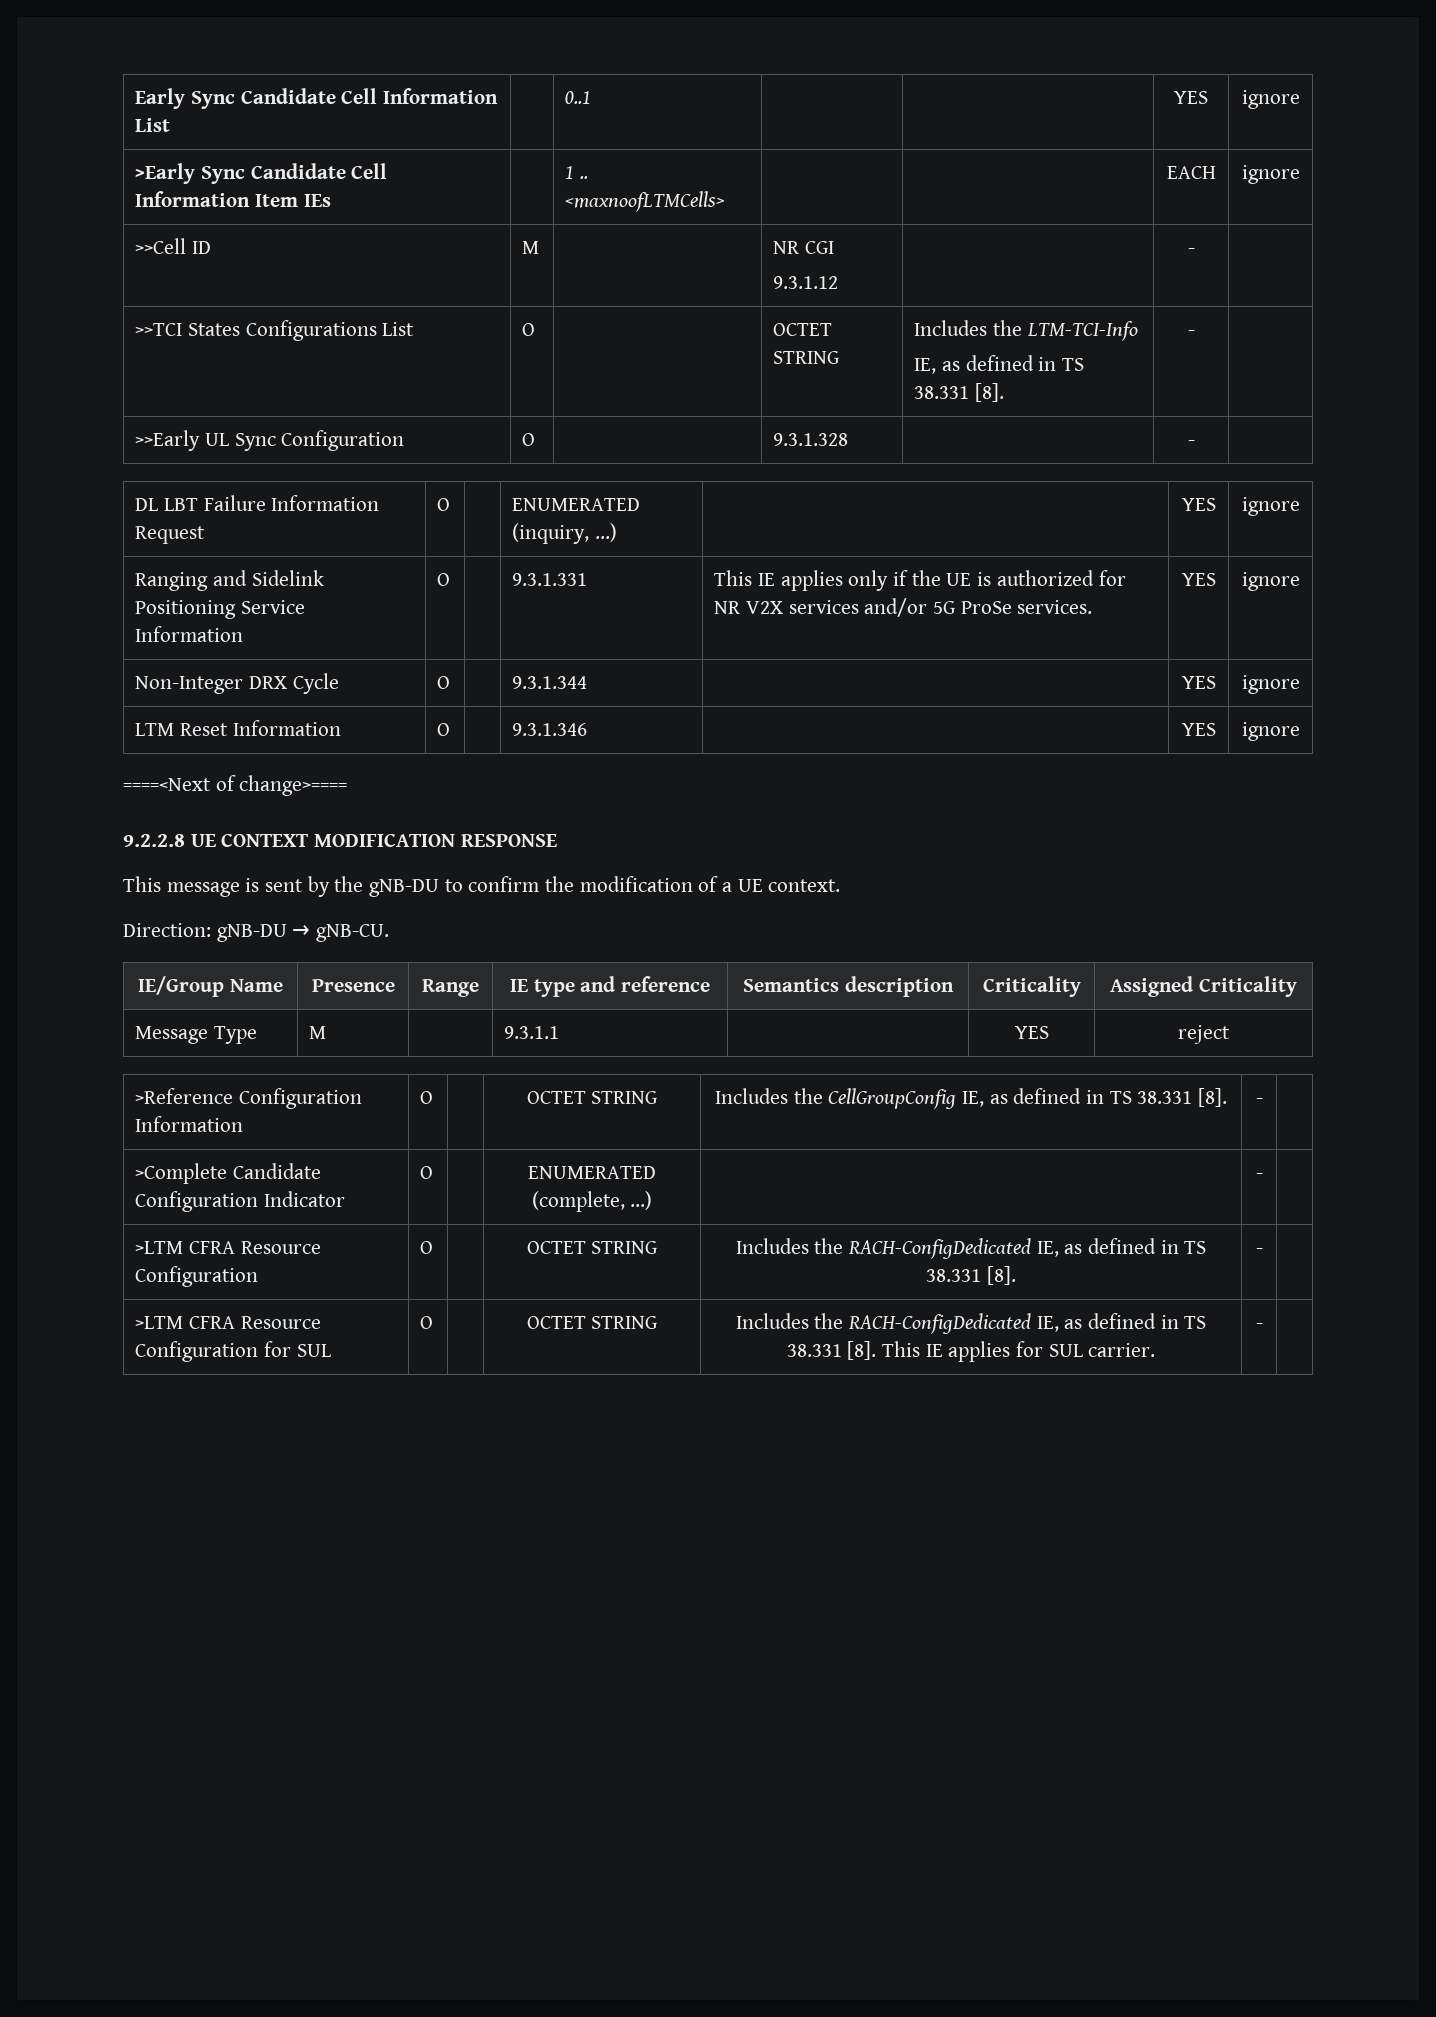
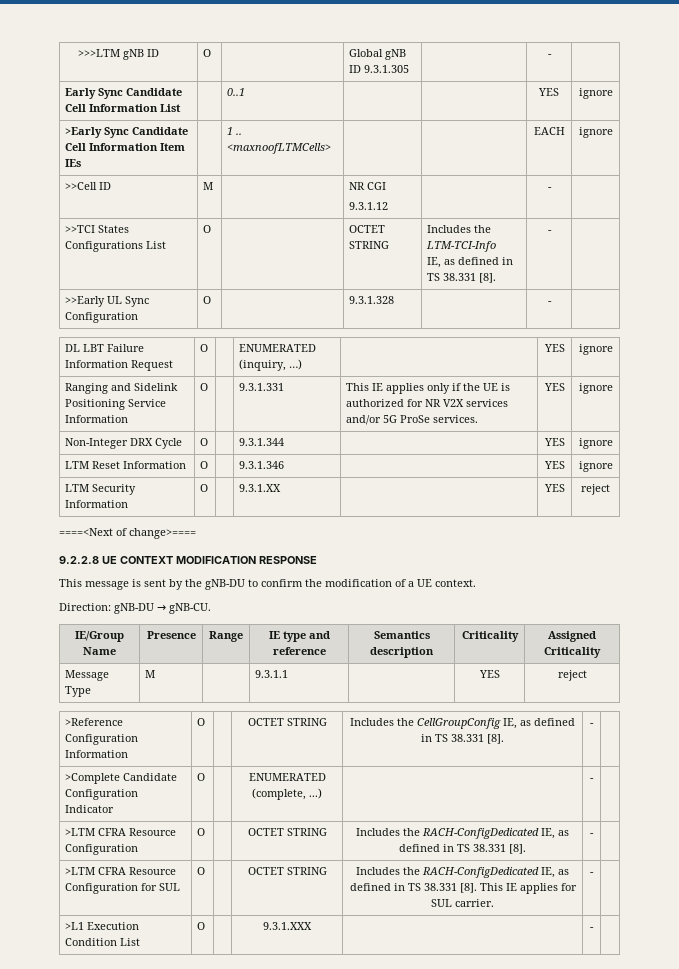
+ >>>LTM gNB ID | O | | Global gNB ID 9.3.1.305 | | - |
+ LTM Security Information | O | | 9.3.1.XX | | YES | reject
+ >L1 Execution Condition List | O | | 9.3.1.XXX | | - |

